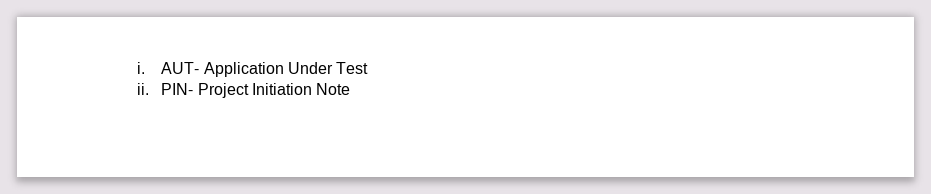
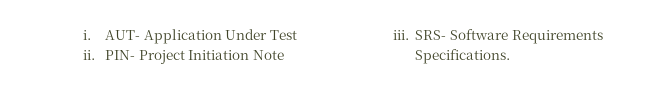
+ iii. SRS- Software Requirements Specifications.

